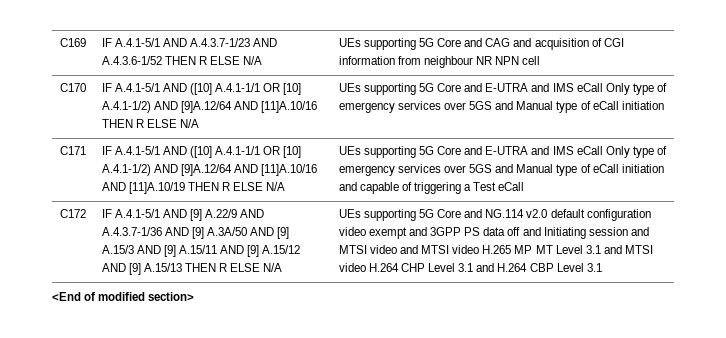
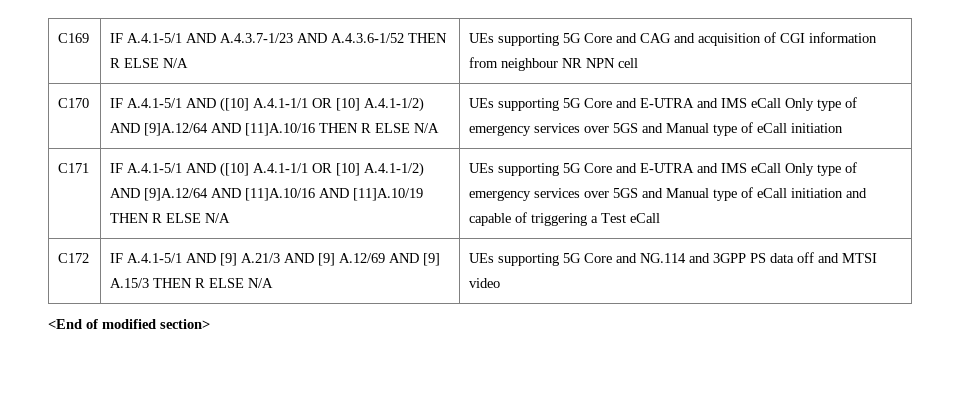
- IF A.4.1-5/1 AND [9] A.22/9 AND A.4.3.7-1/36 AND [9] A.3A/50 AND [9] A.15/3 AND [9] A.15/11 AND [9] A.15/12 AND [9] A.15/13 THEN R ELSE N/A
+ IF A.4.1-5/1 AND [9] A.21/3 AND [9] A.12/69 AND [9] A.15/3 THEN R ELSE N/A
- UEs supporting 5G Core and NG.114 v2.0 default configuration video exempt and 3GPP PS data off and Initiating session and MTSI video and MTSI video H.265 MP MT Level 3.1 and MTSI video H.264 CHP Level 3.1 and H.264 CBP Level 3.1
+ UEs supporting 5G Core and NG.114 and 3GPP PS data off and MTSI video

